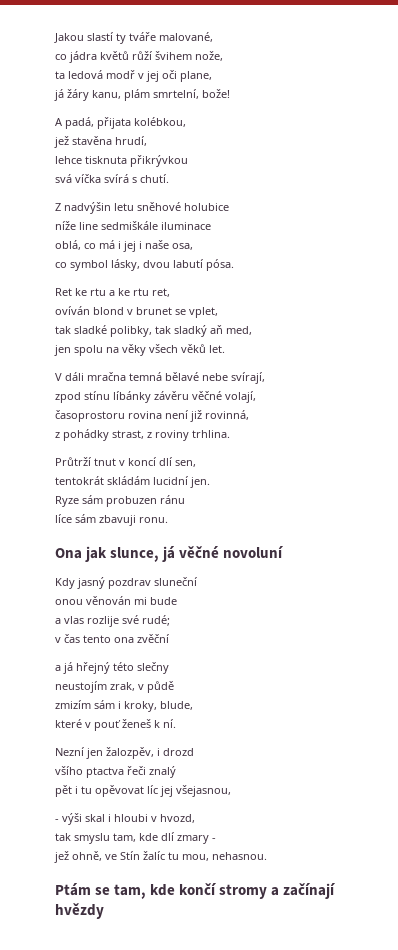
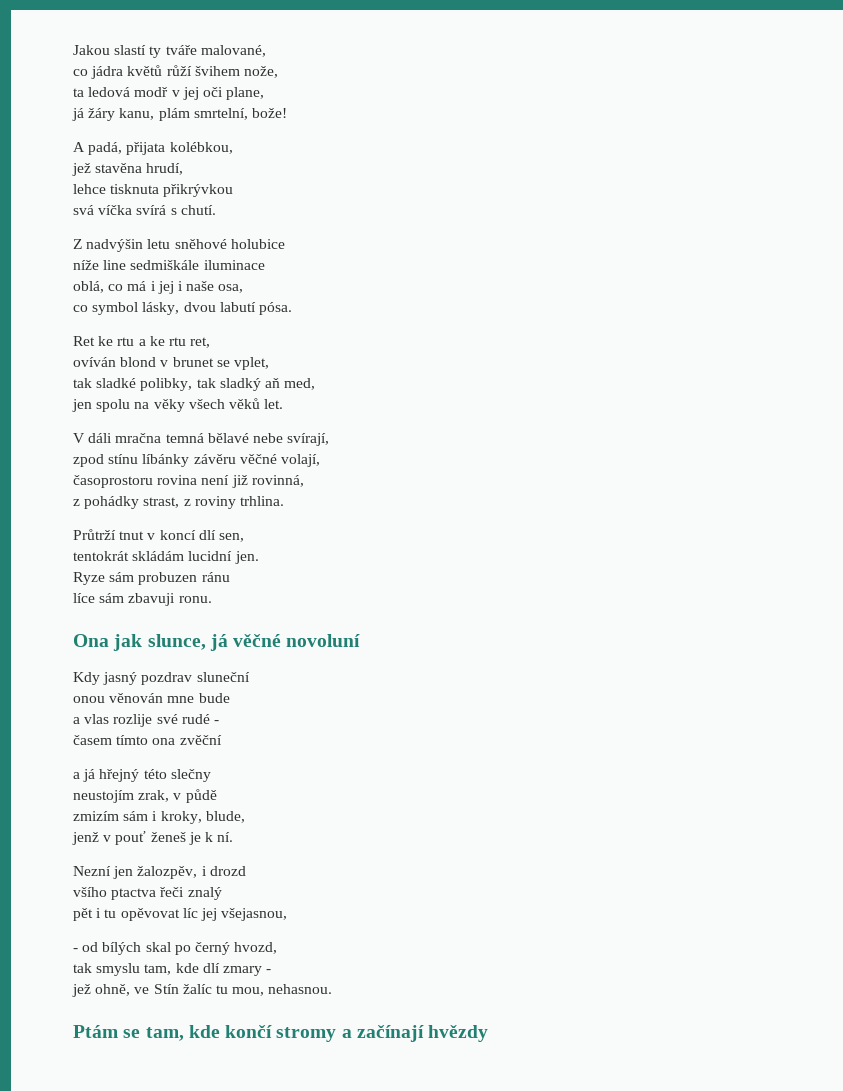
- onou věnován mi bude
+ onou věnován mne bude
- a vlas rozlije své rudé;
- v čas tento ona zvěční
+ a vlas rozlije své rudé -
+ časem tímto ona zvěční
- které v pouť ženeš k ní.
+ jenž v pouť ženeš je k ní.
- - výši skal i hloubi v hvozd,
+ - od bílých skal po černý hvozd,

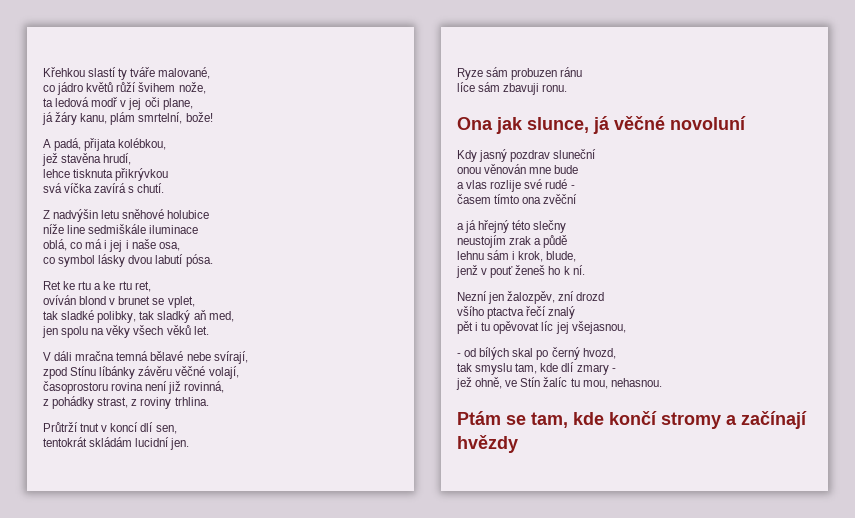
- Jakou slastí ty tváře malované,
+ Křehkou slastí ty tváře malované,
- co jádra květů růží švihem nože,
+ co jádro květů růží švihem nože,
- svá víčka svírá s chutí.
+ svá víčka zavírá s chutí.
- co symbol lásky, dvou labutí pósa.
+ co symbol lásky dvou labutí pósa.
- zpod stínu líbánky závěru věčné volají,
+ zpod Stínu líbánky závěru věčné volají,
- neustojím zrak, v půdě
+ neustojím zrak a půdě
- zmizím sám i kroky, blude,
+ lehnu sám i krok, blude,
- jenž v pouť ženeš je k ní.
+ jenž v pouť ženeš ho k ní.
- Nezní jen žalozpěv, i drozd
+ Nezní jen žalozpěv, zní drozd
- všího ptactva řeči znalý
+ všího ptactva řečí znalý

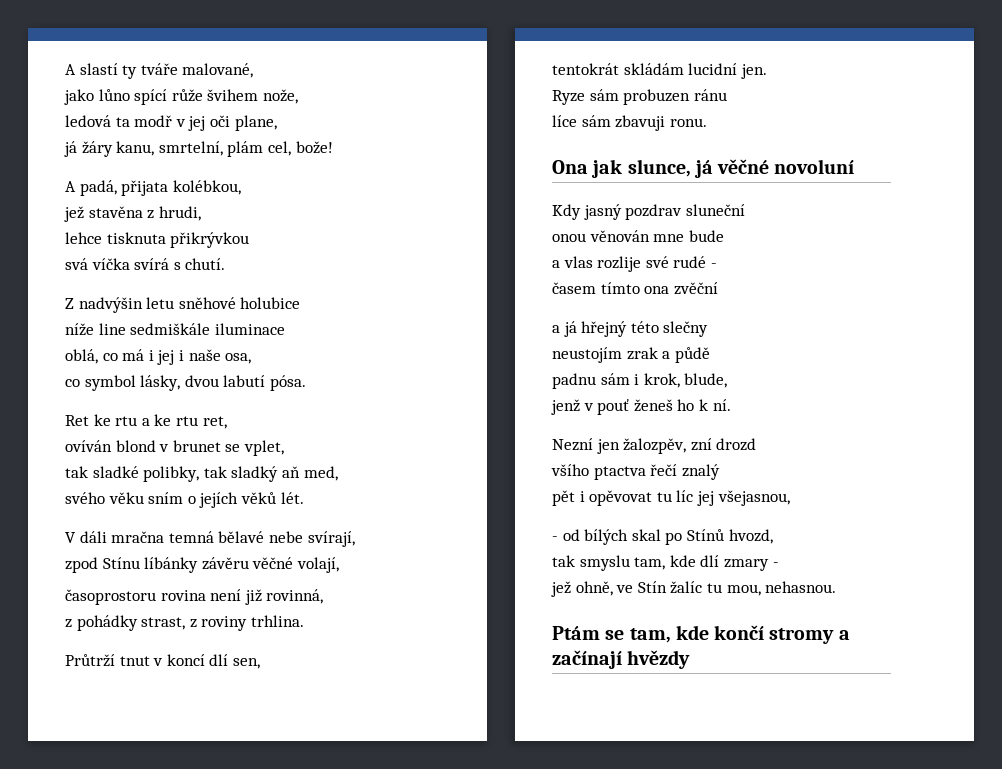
- Křehkou slastí ty tváře malované,
+ A slastí ty tváře malované,
- co jádro květů růží švihem nože,
+ jako lůno spící růže švihem nože,
- ta ledová modř v jej oči plane,
+ ledová ta modř v jej oči plane,
- já žáry kanu, plám smrtelní, bože!
+ já žáry kanu, smrtelní, plám cel, bože!
- jež stavěna hrudí,
+ jež stavěna z hrudi,
- svá víčka zavírá s chutí.
+ svá víčka svírá s chutí.
- co symbol lásky dvou labutí pósa.
+ co symbol lásky, dvou labutí pósa.
- jen spolu na věky všech věků let.
+ svého věku sním o jejích věků lét.
- lehnu sám i krok, blude,
+ padnu sám i krok, blude,
- pět i tu opěvovat líc jej všejasnou,
+ pět i opěvovat tu líc jej všejasnou,
- - od bílých skal po černý hvozd,
+ - od bílých skal po Stínů hvozd,

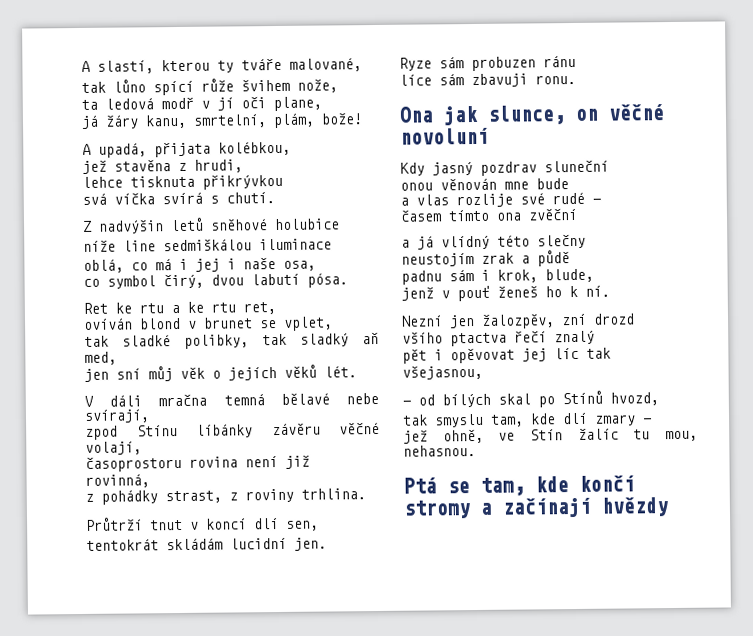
- A slastí ty tváře malované,
+ A slastí, kterou ty tváře malované,
- jako lůno spící růže švihem nože,
+ tak lůno spící růže švihem nože,
- ledová ta modř v jej oči plane,
+ ta ledová modř v jí oči plane,
- já žáry kanu, smrtelní, plám cel, bože!
+ já žáry kanu, smrtelní, plám, bože!
- A padá, přijata kolébkou,
+ A upadá, přijata kolébkou,
- Z nadvýšin letu sněhové holubice
+ Z nadvýšin letů sněhové holubice
- níže line sedmiškále iluminace
+ níže line sedmiškálou iluminace
- co symbol lásky, dvou labutí pósa.
+ co symbol čirý, dvou labutí pósa.
- svého věku sním o jejích věků lét.
+ jen sní můj věk o jejích věků lét.
- Ona jak slunce, já věčné novoluní
+ Ona jak slunce, on věčné novoluní
- a já hřejný této slečny
+ a já vlídný této slečny
- pět i opěvovat tu líc jej všejasnou,
+ pět i opěvovat jej líc tak všejasnou,
- Ptám se tam, kde končí stromy a začínají hvězdy
+ Ptá se tam, kde končí stromy a začínají hvězdy

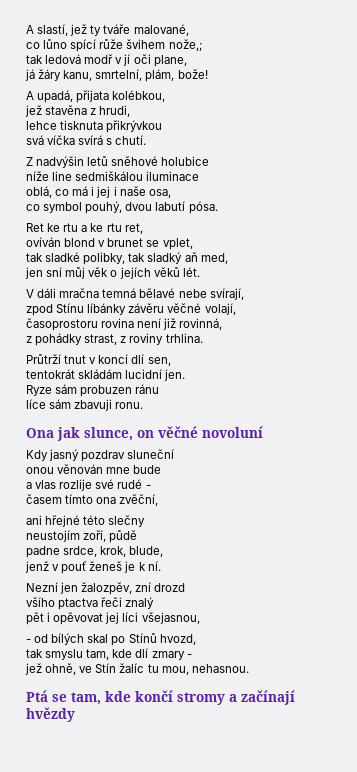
- A slastí, kterou ty tváře malované,
+ A slastí, jež ty tváře malované,
- tak lůno spící růže švihem nože,
- ta ledová modř v jí oči plane,
+ co lůno spící růže švihem nože,;
+ tak ledová modř v jí oči plane,
- co symbol čirý, dvou labutí pósa.
+ co symbol pouhý, dvou labutí pósa.
- časem tímto ona zvěční
- a já vlídný této slečny
+ časem tímto ona zvěční,
+ ani hřejné této slečny
- neustojím zrak a půdě
+ neustojím zoří, půdě
- padnu sám i krok, blude,
+ padne srdce, krok, blude,
- jenž v pouť ženeš ho k ní.
+ jenž v pouť ženeš je k ní.
- všího ptactva řečí znalý
+ všího ptactva řeči znalý
- pět i opěvovat jej líc tak všejasnou,
+ pět i opěvovat jej líci všejasnou,

